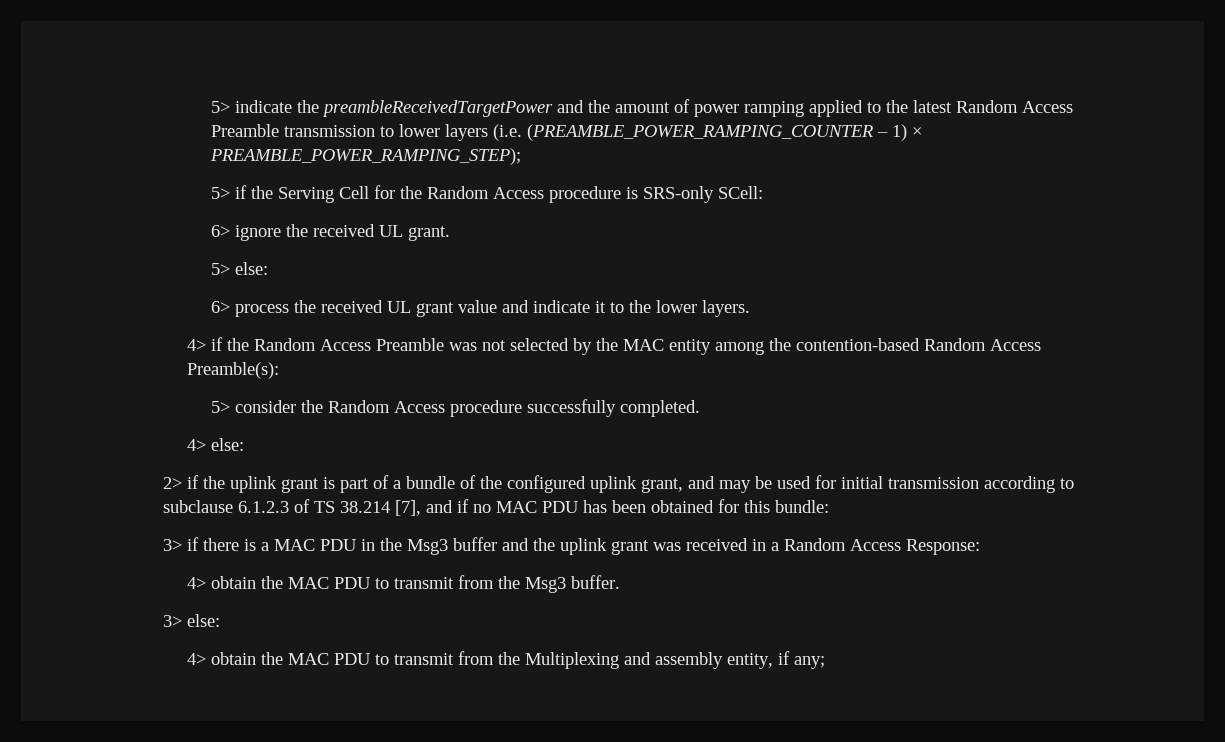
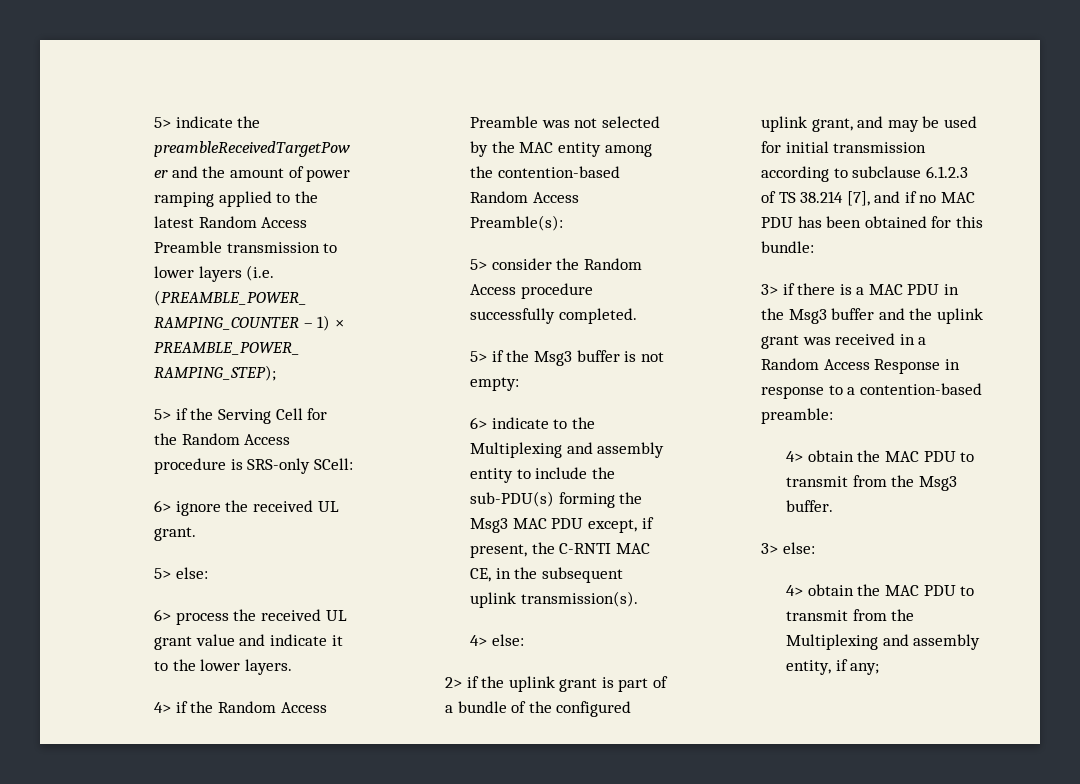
+ 5> if the Msg3 buffer is not empty:
+ 6> indicate to the Multiplexing and assembly entity to include the sub-PDU(s) forming the Msg3 MAC PDU except, if present, the C-RNTI MAC CE, in the subsequent uplink transmission(s).
- 3> if there is a MAC PDU in the Msg3 buffer and the uplink grant was received in a Random Access Response:
+ 3> if there is a MAC PDU in the Msg3 buffer and the uplink grant was received in a Random Access Response in response to a contention-based preamble:

